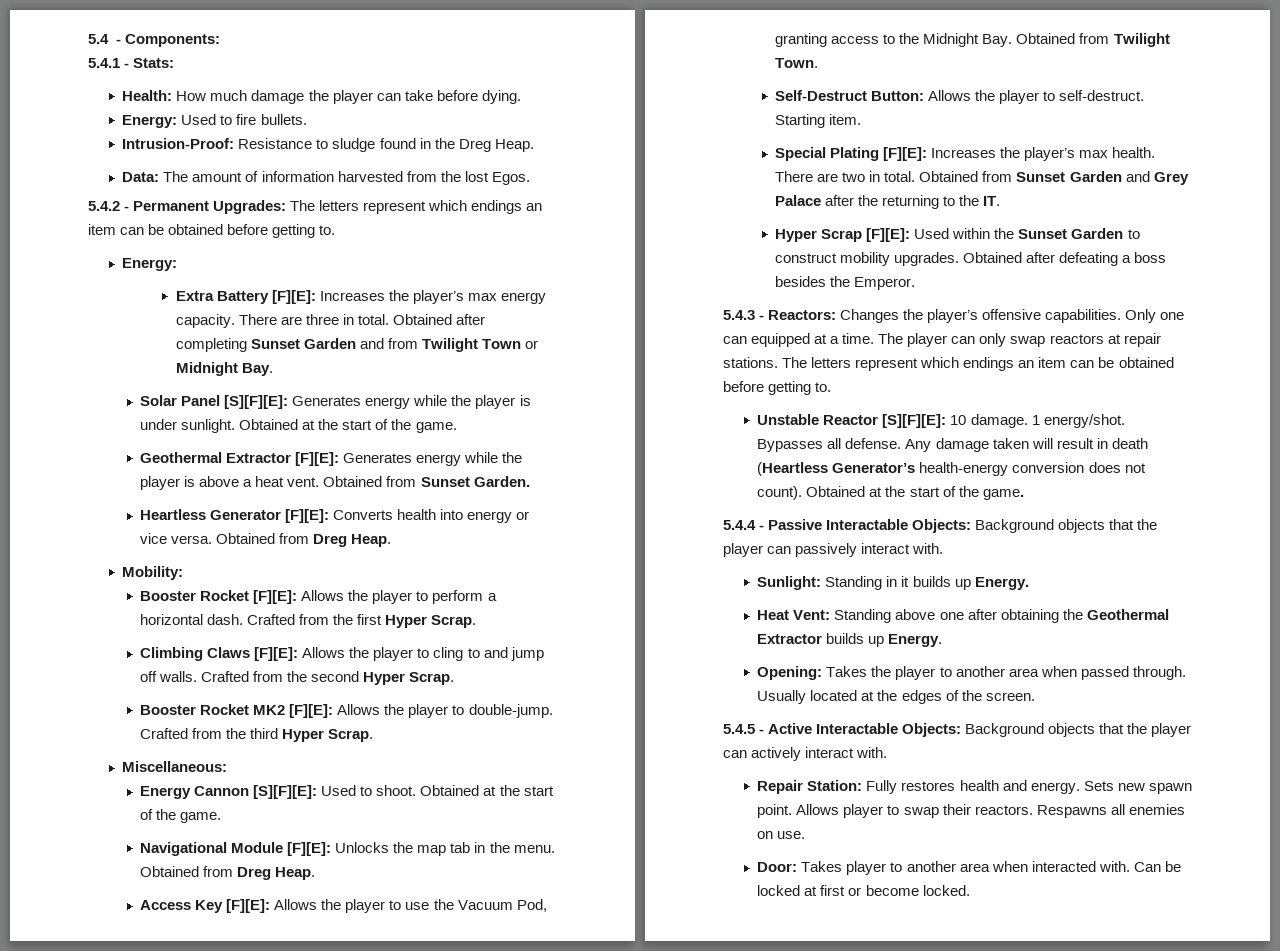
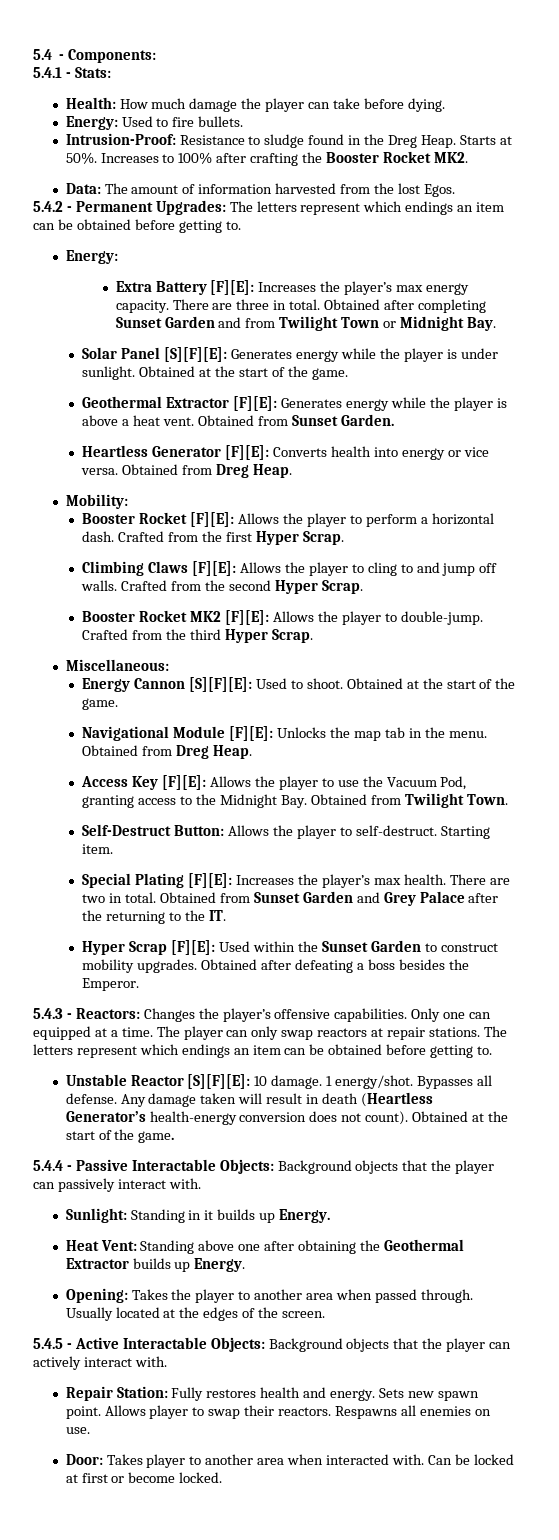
+ Starts at 50%. Increases to 100% after crafting the Booster Rocket MK2.

